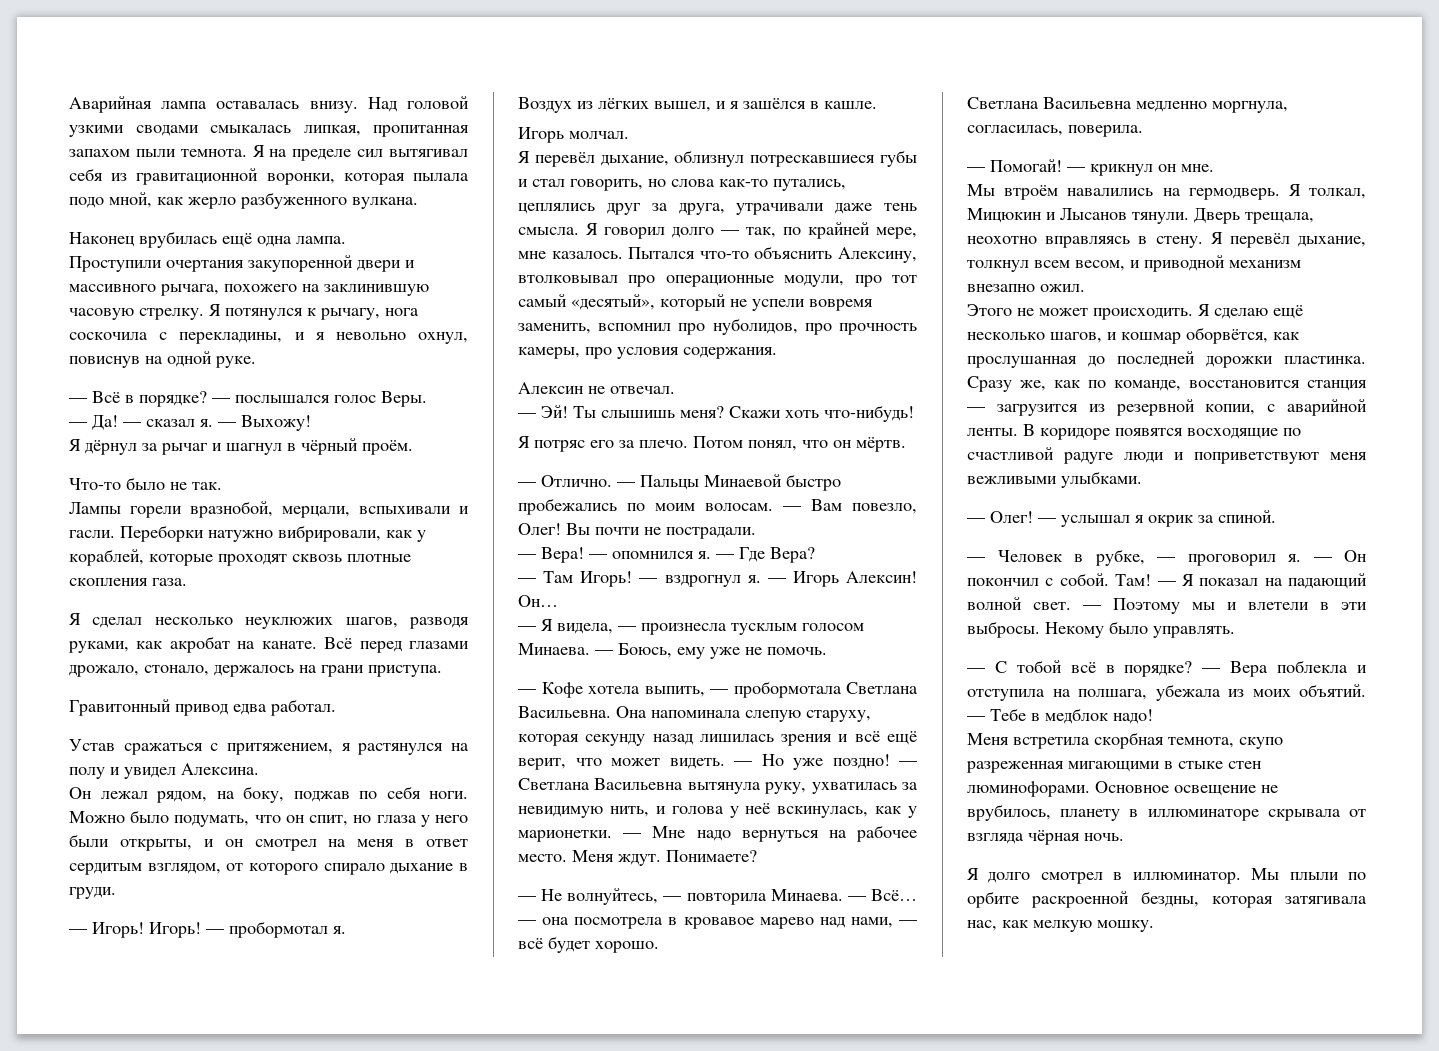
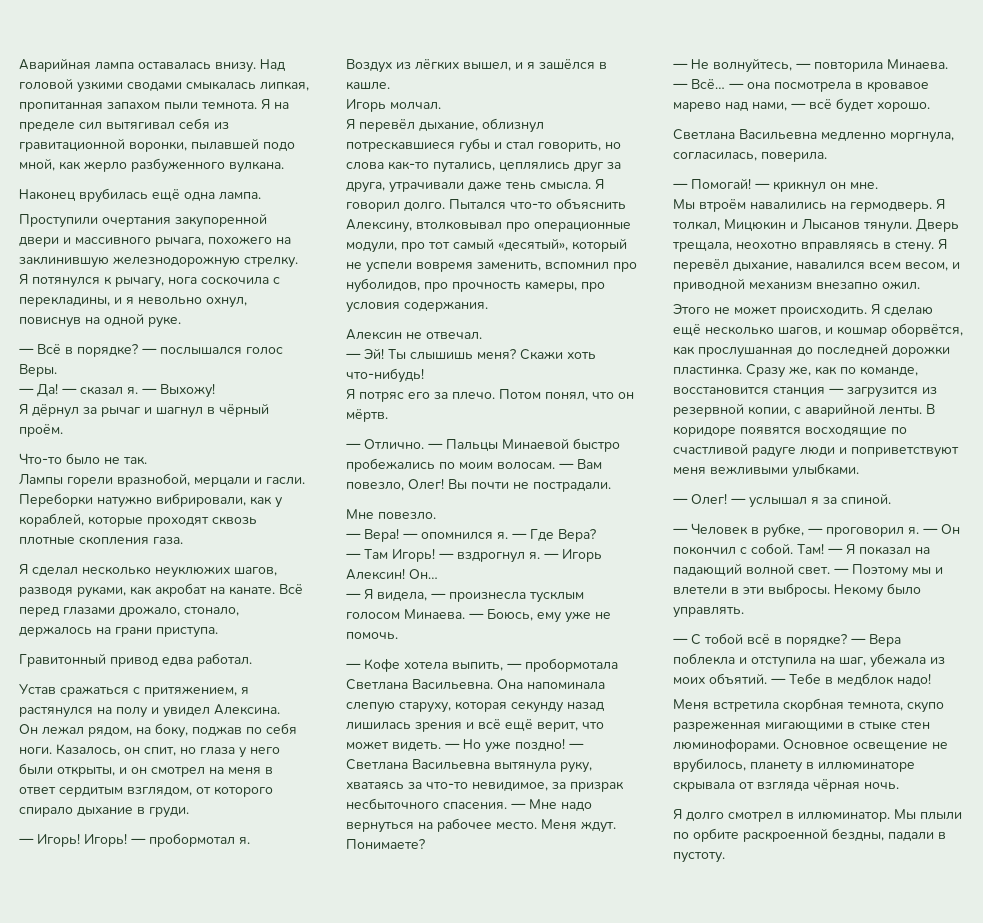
- Я на пределе сил вытягивал себя из гравитационной воронки, которая пылала подо мной, как жерло разбуженного вулкана.
+ Я на пределе сил вытягивал себя из гравитационной воронки, пылавшей подо мной, как жерло разбуженного вулкана.
- Проступили очертания закупоренной двери и массивного рычага, похожего на заклинившую часовую стрелку.
+ Проступили очертания закупоренной двери и массивного рычага, похожего на заклинившую железнодорожную стрелку.
- Лампы горели вразнобой, мерцали, вспыхивали и гасли.
+ Лампы горели вразнобой, мерцали и гасли.
- Можно было подумать, что он спит, но глаза у него были открыты, и он смотрел на меня в ответ сердитым взглядом, от которого спирало дыхание в груди.
+ Казалось, он спит, но глаза у него были открыты, и он смотрел на меня в ответ сердитым взглядом, от которого спирало дыхание в груди.
- Я говорил долго — так, по крайней мере, мне казалось.
+ Я говорил долго.
+ Мне повезло.
- — Светлана Васильевна вытянула руку, ухватилась за невидимую нить, и голова у неё вскинулась, как у марионетки.
+ — Светлана Васильевна вытянула руку, хватаясь за что-то невидимое, за призрак несбыточного спасения.
- Я перевёл дыхание, толкнул всем весом, и приводной механизм внезапно ожил.
+ Я перевёл дыхание, навалился всем весом, и приводной механизм внезапно ожил.
- — услышал я окрик за спиной.
+ — услышал я за спиной.
- — Вера поблекла и отступила на полшага, убежала из моих объятий.
+ — Вера поблекла и отступила на шаг, убежала из моих объятий.
- Мы плыли по орбите раскроенной бездны, которая затягивала нас, как мелкую мошку.
+ Мы плыли по орбите раскроенной бездны, падали в пустоту.

